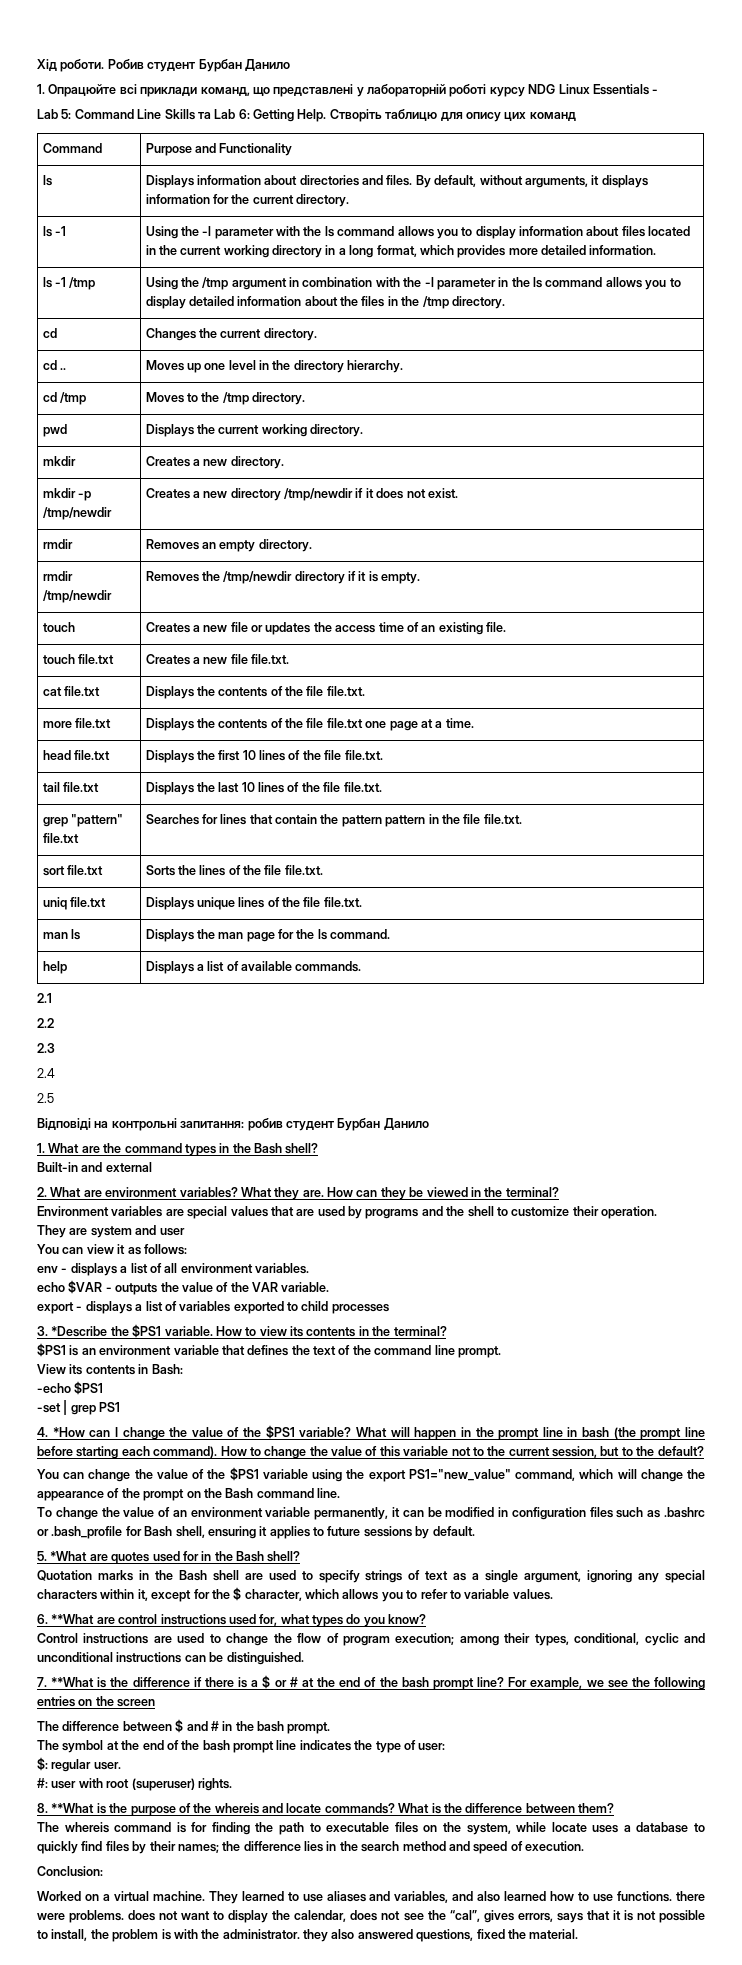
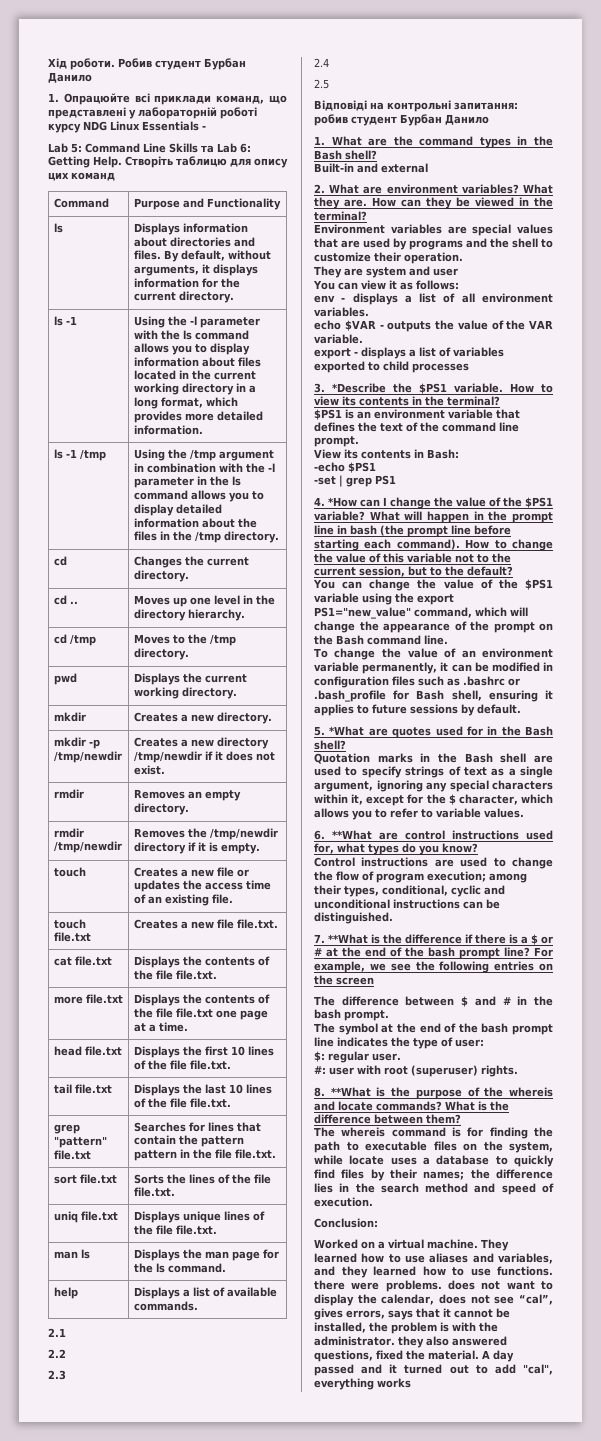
- They learned to use aliases and variables, and also learned how to use functions. there were problems. does not want to display the calendar, does not see the “cal”, gives errors, says that it is not possible to install, the problem is with the administrator. they also answered questions, fixed the material.
+ They learned how to use aliases and variables, and they learned how to use functions. there were problems. does not want to display the calendar, does not see “cal”, gives errors, says that it cannot be installed, the problem is with the administrator. they also answered questions, fixed the material.
+ A day passed and it turned out to add "cal", everything works

